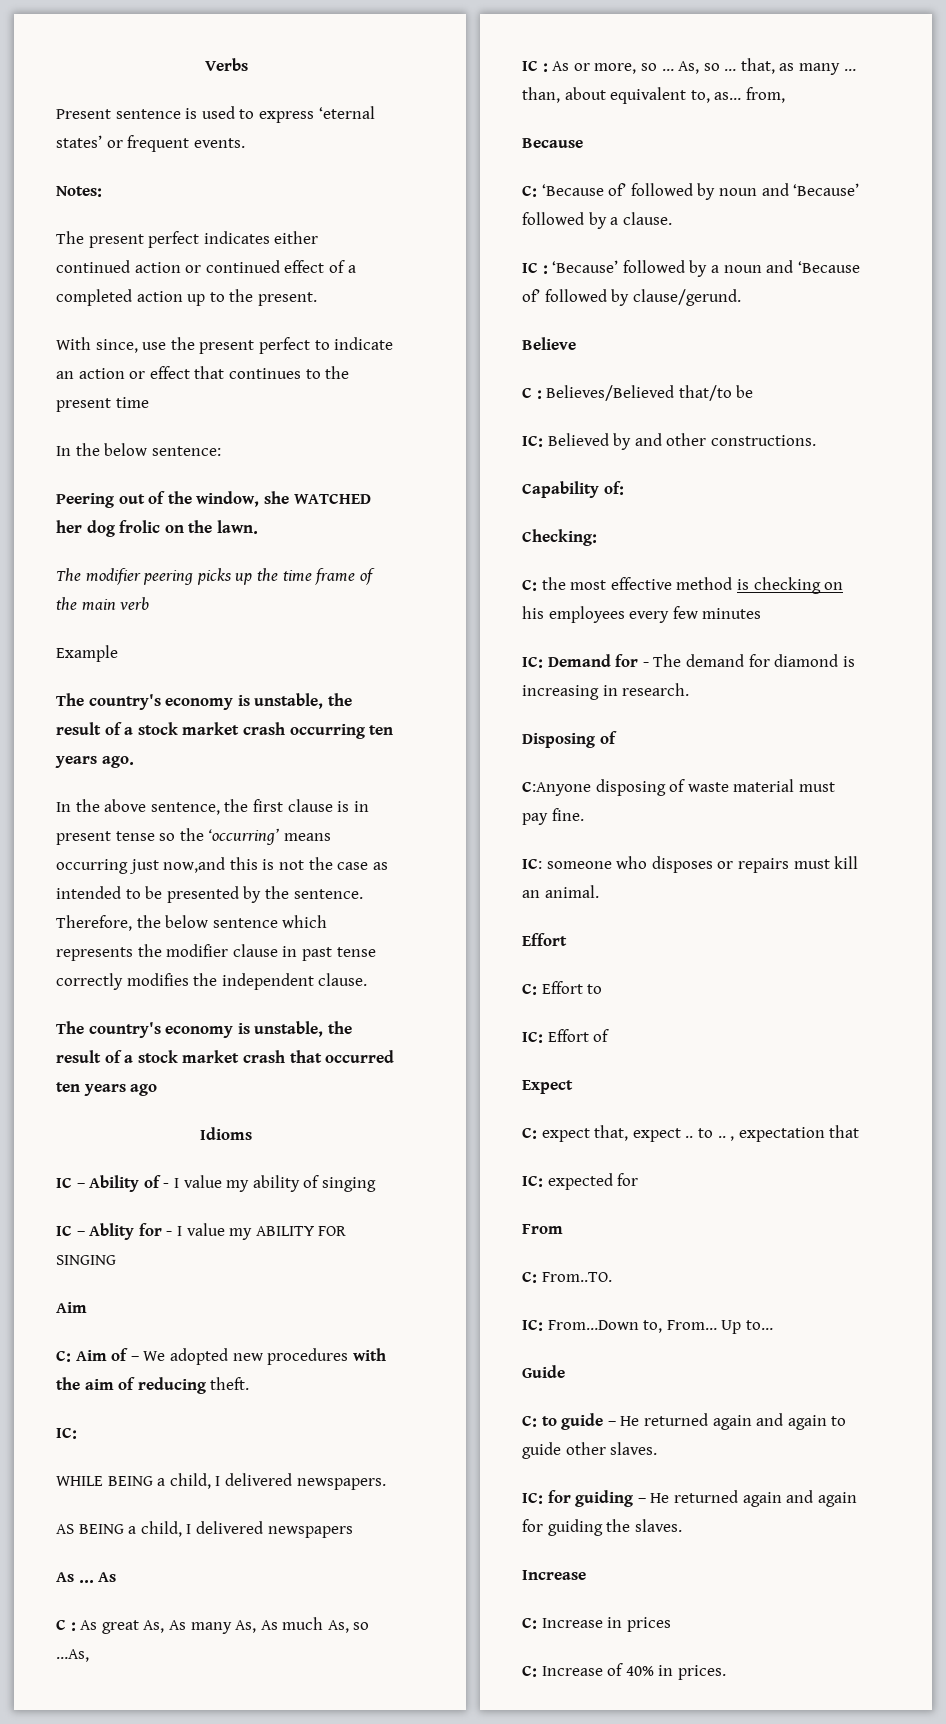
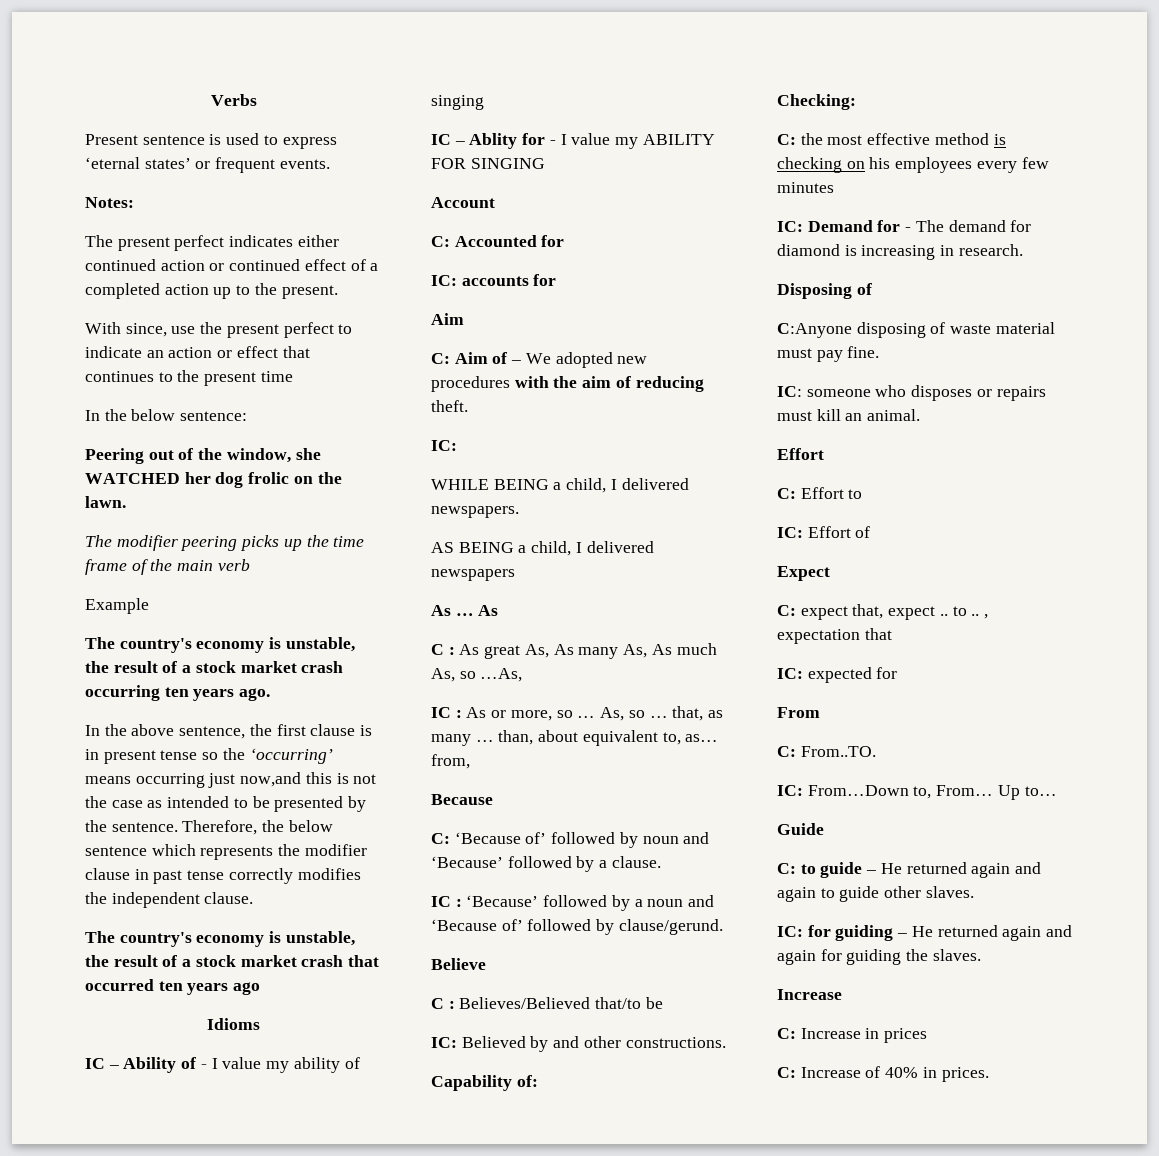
+ Account
+ C: Accounted for
+ IC: accounts for

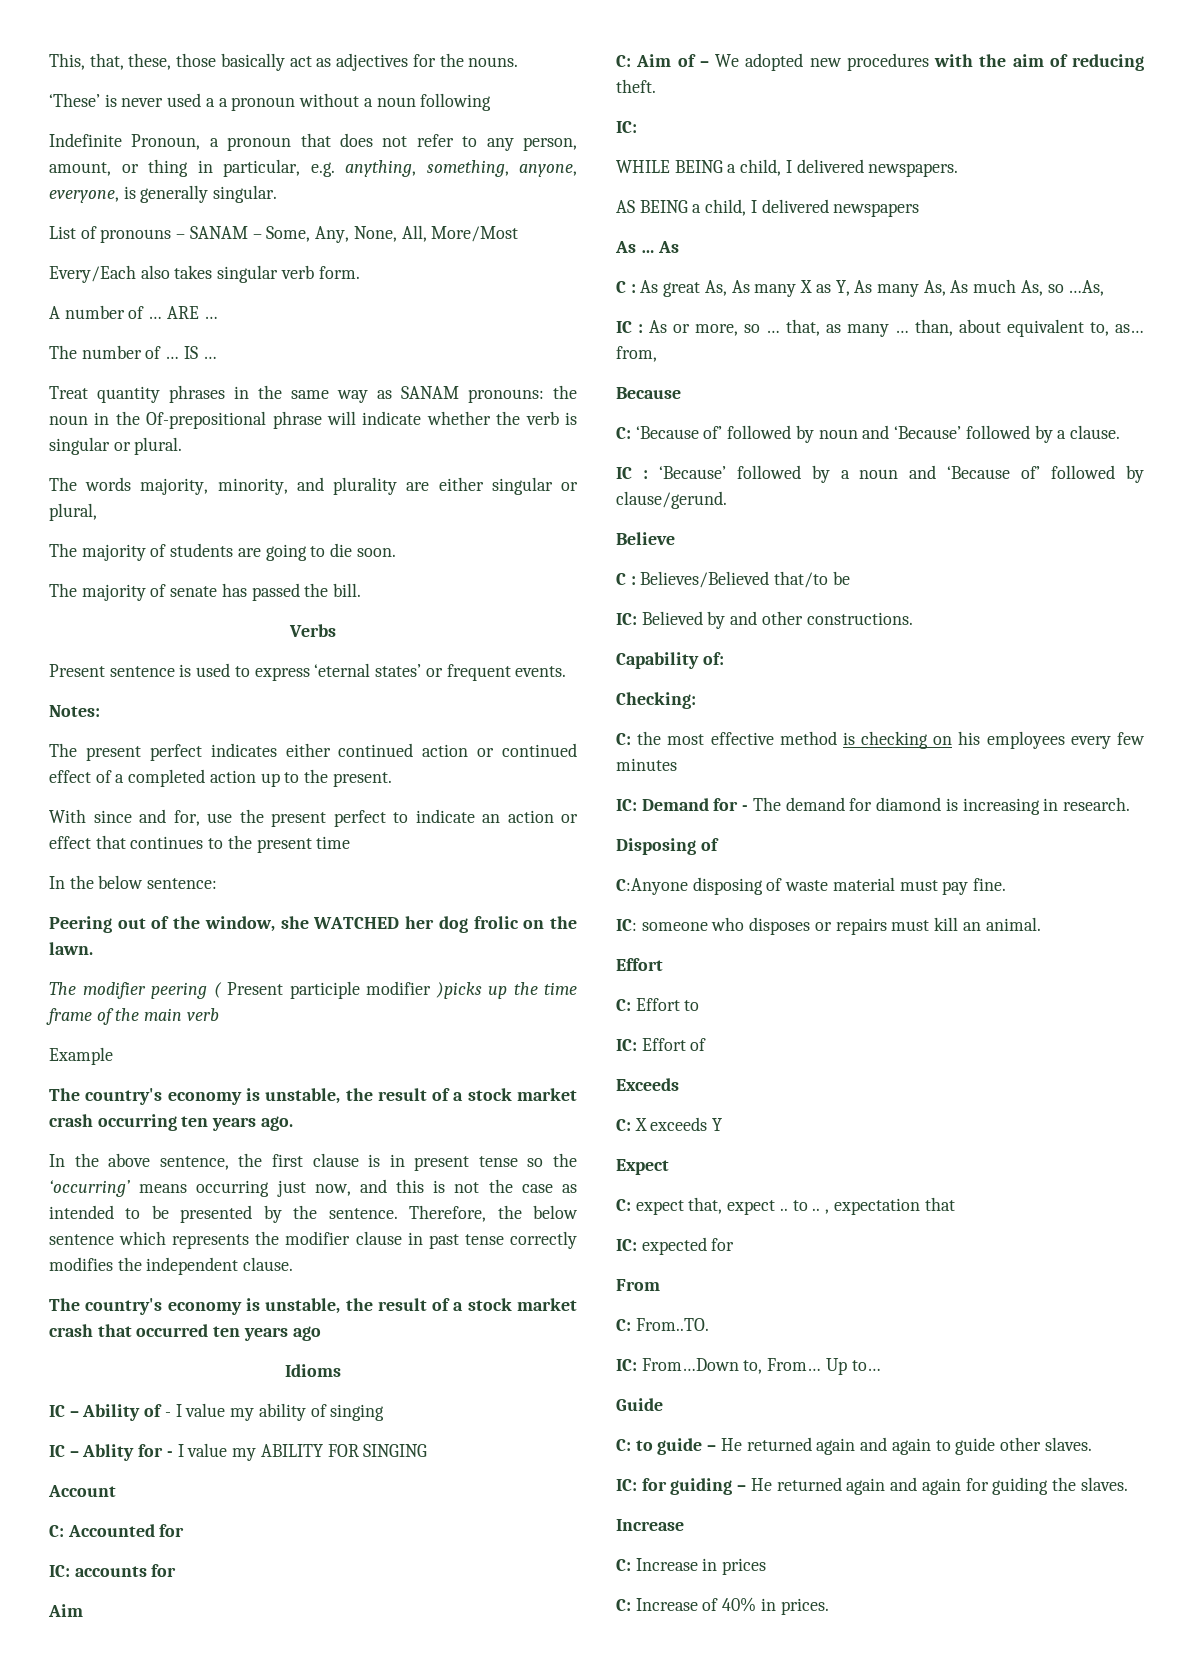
+ This, that, these, those basically act as adjectives for the nouns.
+ ‘These’ is never used a a pronoun without a noun following
+ Indefinite Pronoun, a pronoun that does not refer to any person, amount, or thing in particular, e.g. anything, something, anyone, everyone, is generally singular.
+ List of pronouns – SANAM – Some, Any, None, All, More/Most
+ Every/Each also takes singular verb form.
+ A number of … ARE …
+ The number of … IS …
+ Treat quantity phrases in the same way as SANAM pronouns: the noun in the Of-prepositional phrase will indicate whether the verb is singular or plural.
+ The words majority, minority, and plurality are either singular or plural,
+ The majority of students are going to die soon.
+ The majority of senate has passed the bill.
- With since, use the present perfect to indicate an action or effect that continues to the present time
+ With since and for, use the present perfect to indicate an action or effect that continues to the present time
- The modifier peering picks up the time frame of the main verb
+ The modifier peering ( Present participle modifier )picks up the time frame of the main verb
- In the above sentence, the first clause is in present tense so the ‘occurring’ means occurring just now,and this is not the case as intended to be presented by the sentence.
+ In the above sentence, the first clause is in present tense so the ‘occurring’ means occurring just now, and this is not the case as intended to be presented by the sentence.
- C : As great As, As many As, As much As, so …As,
+ C : As great As, As many X as Y, As many As, As much As, so …As,
- IC : As or more, so … As, so … that, as many … than, about equivalent to, as… from,
+ IC : As or more, so … that, as many … than, about equivalent to, as… from,
+ Exceeds
+ C: X exceeds Y

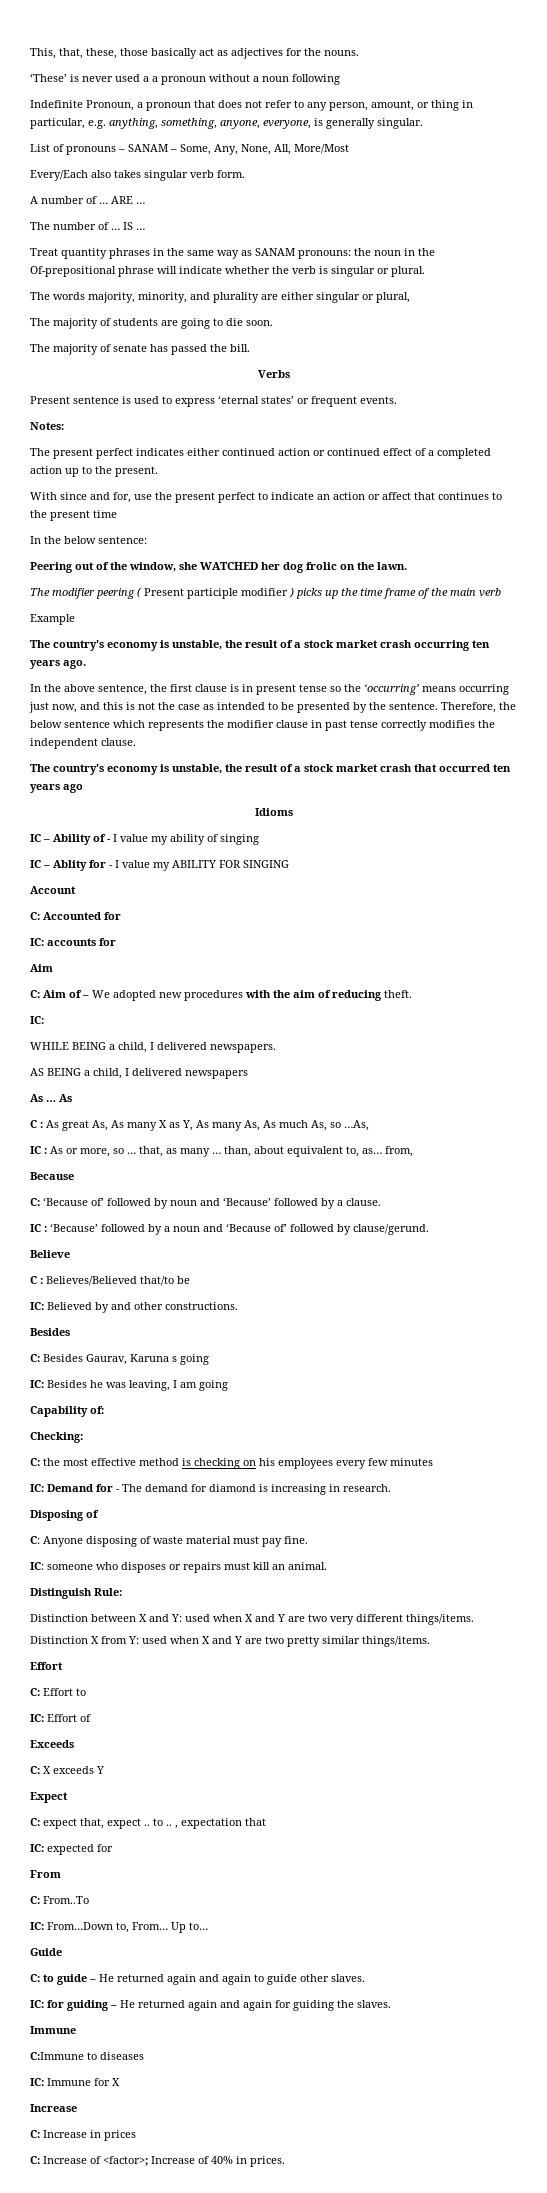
- With since and for, use the present perfect to indicate an action or effect that continues to the present time
+ With since and for, use the present perfect to indicate an action or affect that continues to the present time
- The modifier peering ( Present participle modifier )picks up the time frame of the main verb
+ The modifier peering ( Present participle modifier ) picks up the time frame of the main verb
  IC: Believed by and other constructions.
+ Besides
+ C: Besides Gaurav, Karuna s going
+ IC: Besides he was leaving, I am going
- C:Anyone disposing of waste material must pay fine.
+ C: Anyone disposing of waste material must pay fine.
+ Distinguish Rule:
+ Distinction between X and Y: used when X and Y are two very different things/items.
+ Distinction X from Y: used when X and Y are two pretty similar things/items.
- C: From..TO.
+ C: From..To
  IC: for guiding – He returned again and again for guiding the slaves.
+ Immune
+ C:Immune to diseases
+ IC: Immune for X
- C: Increase of 40% in prices.
+ C: Increase of <factor>; Increase of 40% in prices.

